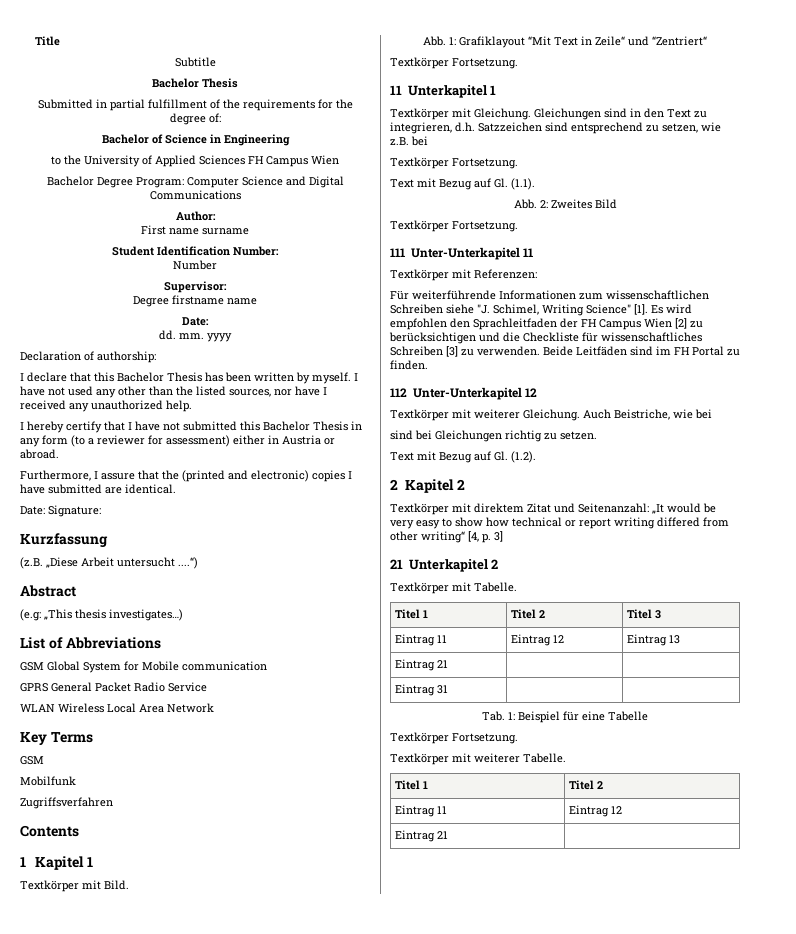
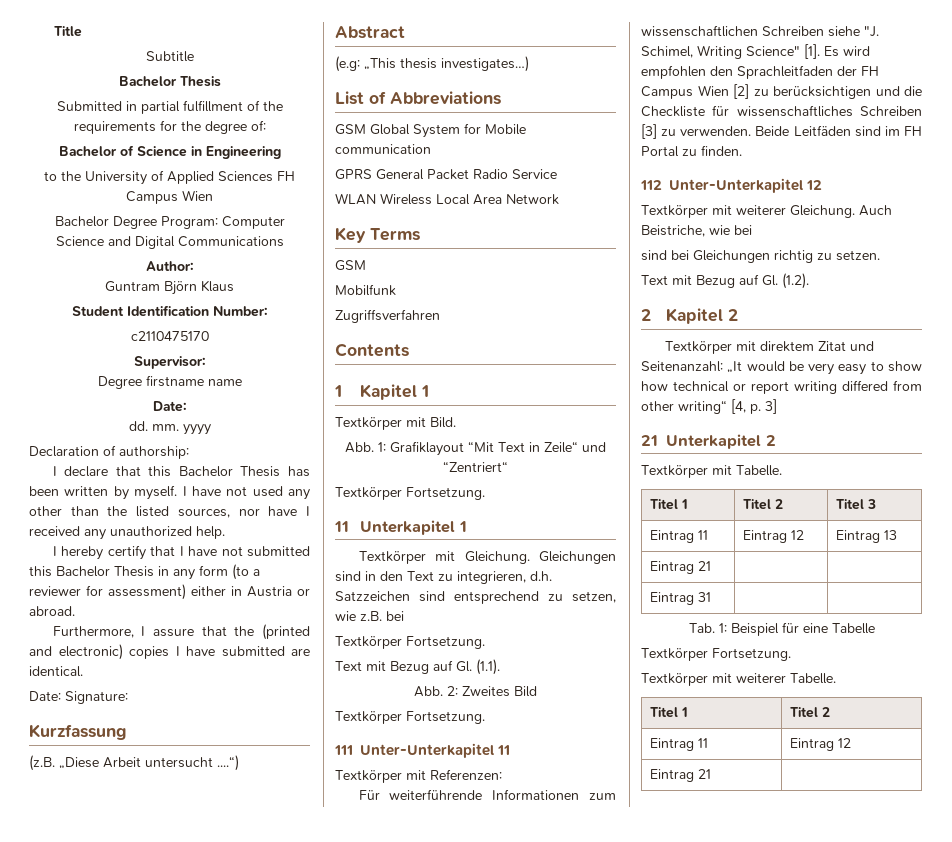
- First name surname
+ Guntram Björn Klaus
- Number
+ c2110475170

